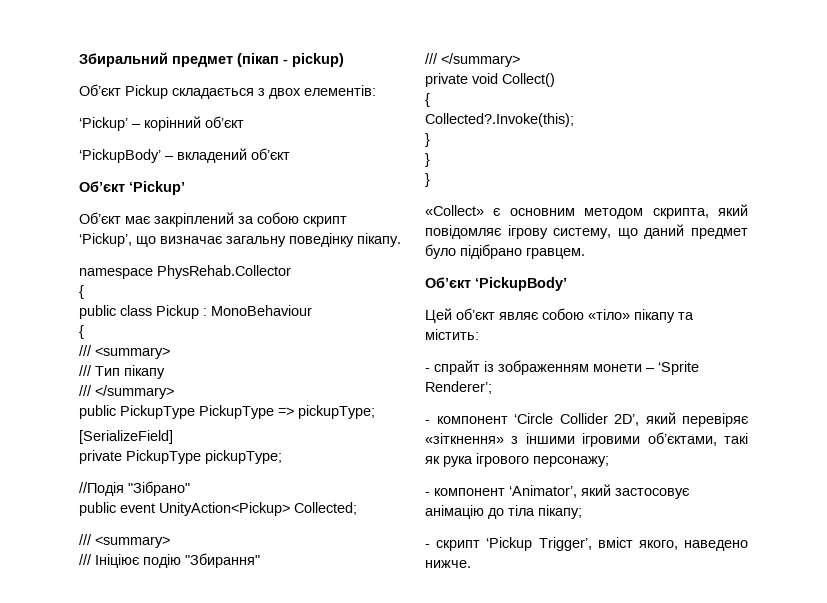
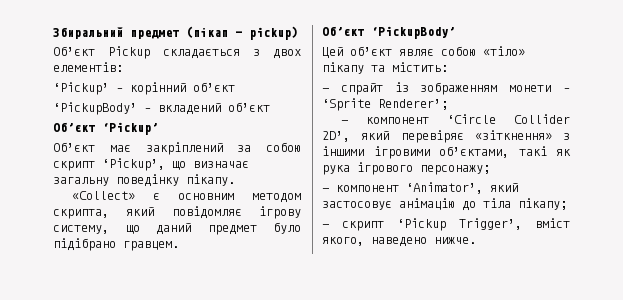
- namespace PhysRehab.Collector
- {
- public class Pickup : MonoBehaviour
- {
- /// <summary>
- /// Тип пікапу
- /// </summary>
- public PickupType PickupType => pickupType;
- [SerializeField]
- private PickupType pickupType;
- //Подія "Зібрано"
- public event UnityAction<Pickup> Collected;
- /// <summary>
- /// Ініціює подію "Збирання"
- /// </summary>
- private void Collect()
- {
- Collected?.Invoke(this);
- }
- }
- }

